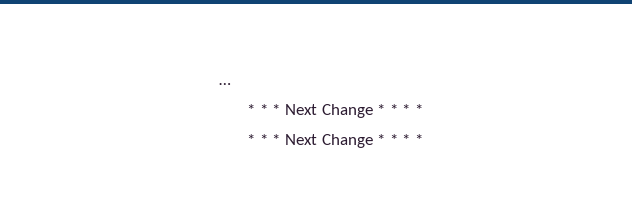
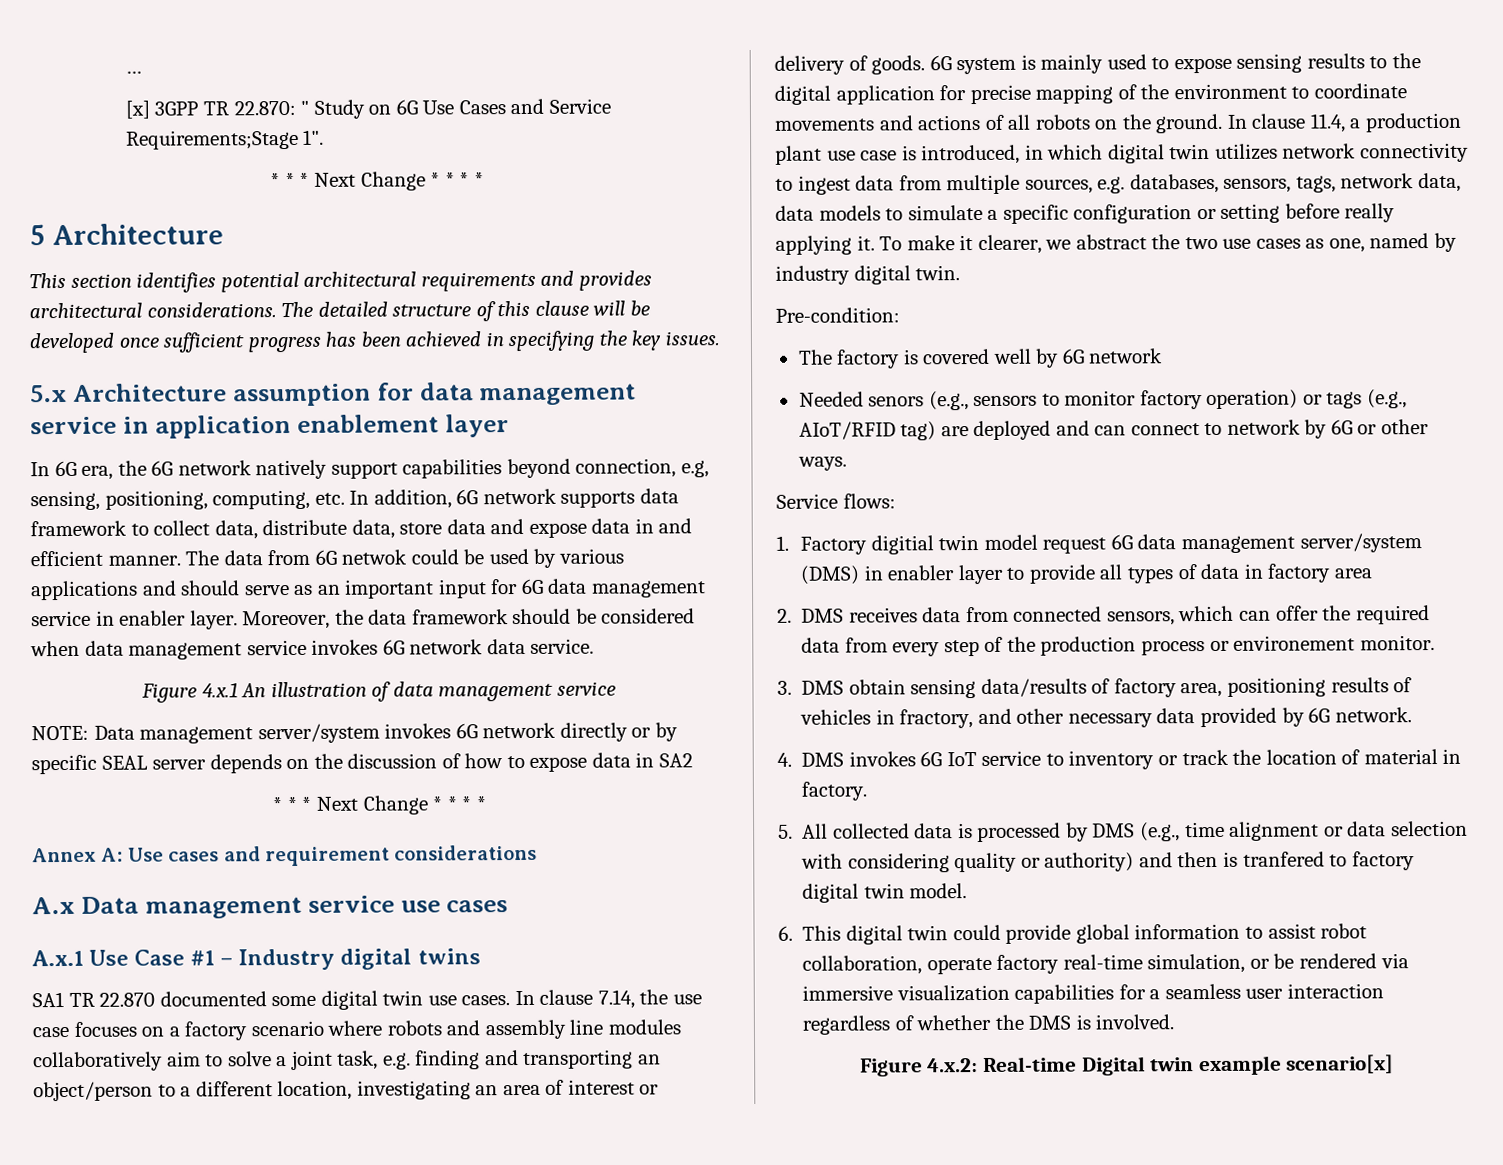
  …
+ [x] 3GPP TR 22.870: " Study on 6G Use Cases and Service Requirements;Stage 1".
  * * * Next Change * * * *
+ 5 Architecture
+ This section identifies potential architectural requirements and provides architectural considerations. The detailed structure of this clause will be developed once sufficient progress has been achieved in specifying the key issues.
+ 5.x Architecture assumption for data management service in application enablement layer
+ In 6G era, the 6G network natively support capabilities beyond connection, e.g, sensing, positioning, computing, etc. In addition, 6G network supports data framework to collect data, distribute data, store data and expose data in and efficient manner. The data from 6G netwok could be used by various applications and should serve as an important input for 6G data management service in enabler layer. Moreover, the data framework should be considered when data management service invokes 6G network data service.
+ Figure 4.x.1 An illustration of data management service
+ NOTE: Data management server/system invokes 6G network directly or by specific SEAL server depends on the discussion of how to expose data in SA2
  * * * Next Change * * * *
+ Annex A: Use cases and requirement considerations
+ A.x Data management service use cases
+ A.x.1 Use Case #1 – Industry digital twins
+ SA1 TR 22.870 documented some digital twin use cases. In clause 7.14, the use case focuses on a factory scenario where robots and assembly line modules collaboratively aim to solve a joint task, e.g. finding and transporting an object/person to a different location, investigating an area of interest or delivery of goods. 6G system is mainly used to expose sensing results to the digital application for precise mapping of the environment to coordinate movements and actions of all robots on the ground. In clause 11.4, a production plant use case is introduced, in which digital twin utilizes network connectivity to ingest data from multiple sources, e.g. databases, sensors, tags, network data, data models to simulate a specific configuration or setting before really applying it. To make it clearer, we abstract the two use cases as one, named by industry digital twin.
+ Pre-condition:
+ The factory is covered well by 6G network
+ Needed senors (e.g., sensors to monitor factory operation) or tags (e.g., AIoT/RFID tag) are deployed and can connect to network by 6G or other ways.
+ Service flows:
+ 1. Factory digitial twin model request 6G data management server/system (DMS) in enabler layer to provide all types of data in factory area
+ 2. DMS receives data from connected sensors, which can offer the required data from every step of the production process or environement monitor.
+ 3. DMS obtain sensing data/results of factory area, positioning results of vehicles in fractory, and other necessary data provided by 6G network.
+ 4. DMS invokes 6G IoT service to inventory or track the location of material in factory.
+ 5. All collected data is processed by DMS (e.g., time alignment or data selection with considering quality or authority) and then is tranfered to factory digital twin model.
+ 6. This digital twin could provide global information to assist robot collaboration, operate factory real-time simulation, or be rendered via immersive visualization capabilities for a seamless user interaction regardless of whether the DMS is involved.
+ Figure 4.x.2: Real-time Digital twin example scenario[x]

